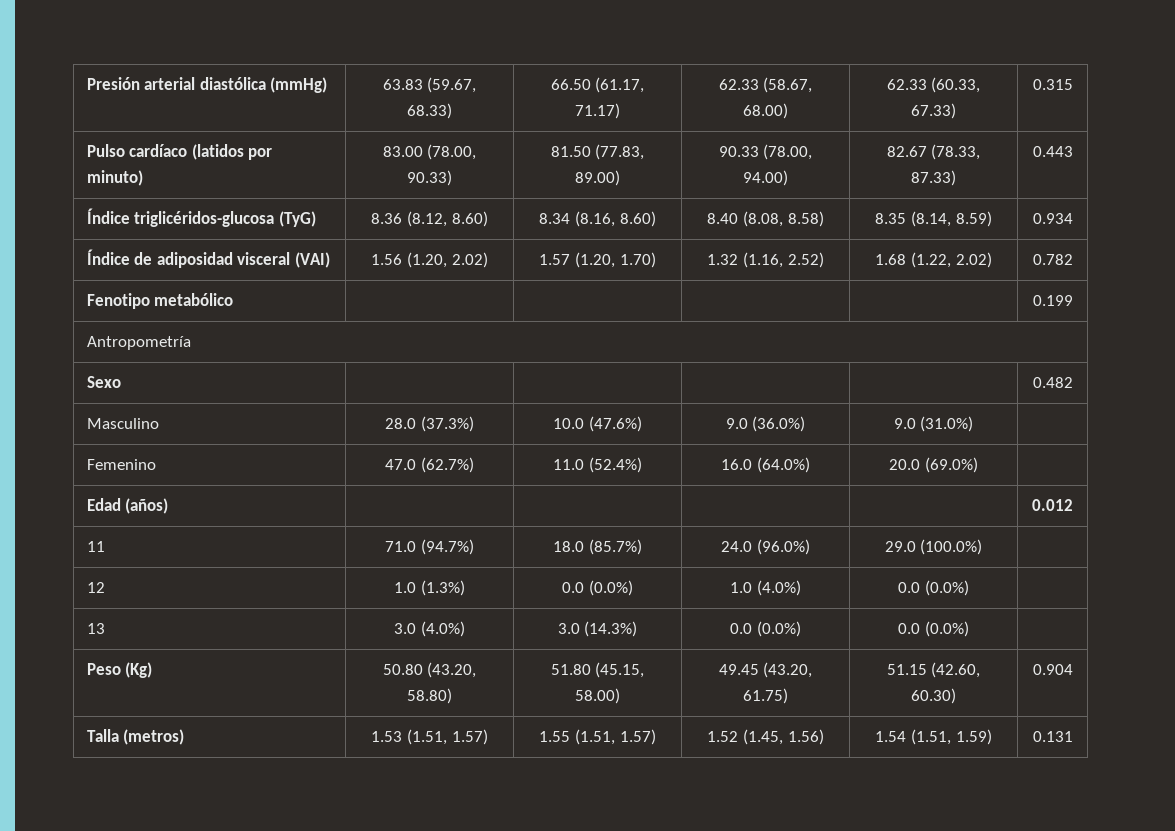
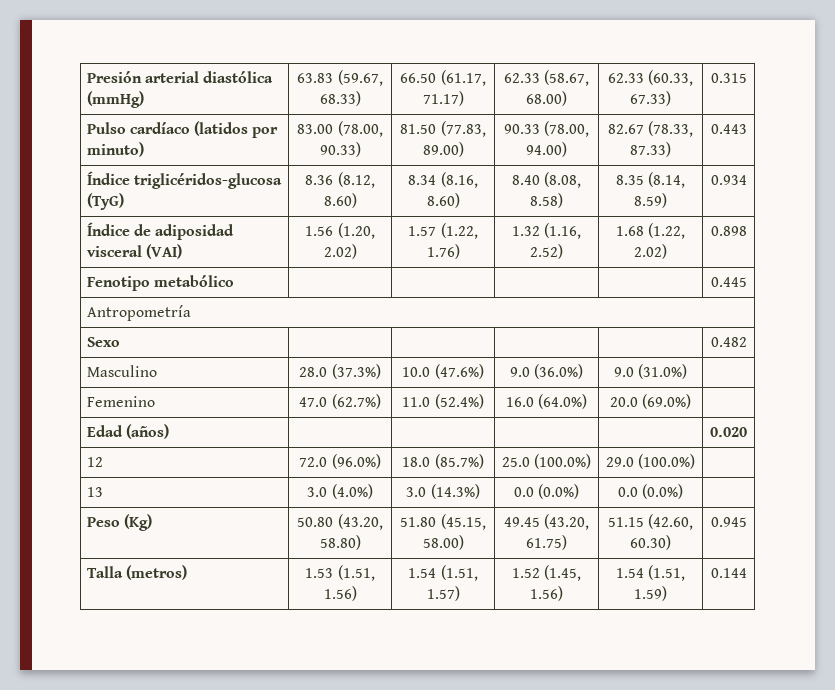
- Índice de adiposidad visceral (VAI) | 1.56 (1.20, 2.02) | 1.57 (1.20, 1.70) | 1.32 (1.16, 2.52) | 1.68 (1.22, 2.02) | 0.782
+ Índice de adiposidad visceral (VAI) | 1.56 (1.20, 2.02) | 1.57 (1.22, 1.76) | 1.32 (1.16, 2.52) | 1.68 (1.22, 2.02) | 0.898
- Fenotipo metabólico | | | | | 0.199
+ Fenotipo metabólico | | | | | 0.445
- Edad (años) | | | | | 0.012
- 11 | 71.0 (94.7%) | 18.0 (85.7%) | 24.0 (96.0%) | 29.0 (100.0%) |
+ Edad (años) | | | | | 0.020
+ 12 | 72.0 (96.0%) | 18.0 (85.7%) | 25.0 (100.0%) | 29.0 (100.0%) |
- 12 | 1.0 (1.3%) | 0.0 (0.0%) | 1.0 (4.0%) | 0.0 (0.0%) |
- Peso (Kg) | 50.80 (43.20, 58.80) | 51.80 (45.15, 58.00) | 49.45 (43.20, 61.75) | 51.15 (42.60, 60.30) | 0.904
+ Peso (Kg) | 50.80 (43.20, 58.80) | 51.80 (45.15, 58.00) | 49.45 (43.20, 61.75) | 51.15 (42.60, 60.30) | 0.945
- Talla (metros) | 1.53 (1.51, 1.57) | 1.55 (1.51, 1.57) | 1.52 (1.45, 1.56) | 1.54 (1.51, 1.59) | 0.131
+ Talla (metros) | 1.53 (1.51, 1.56) | 1.54 (1.51, 1.57) | 1.52 (1.45, 1.56) | 1.54 (1.51, 1.59) | 0.144

